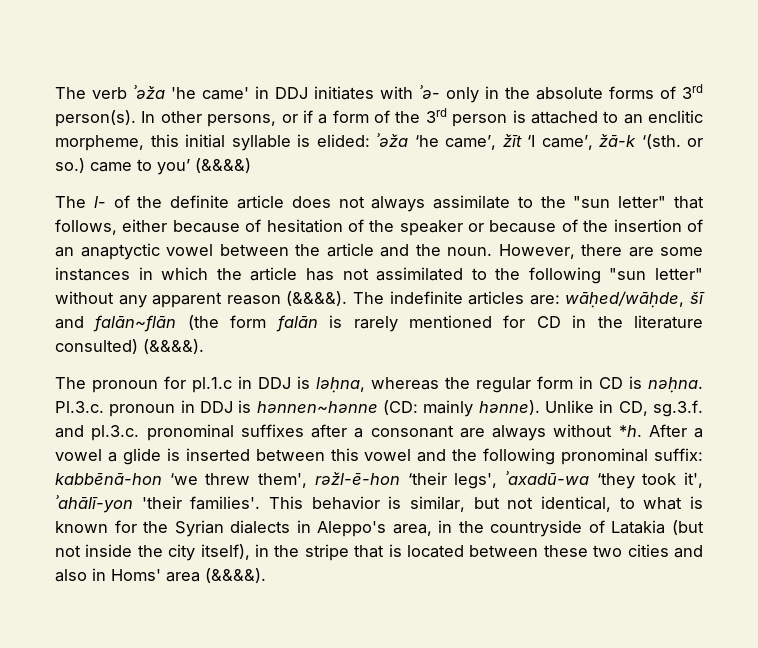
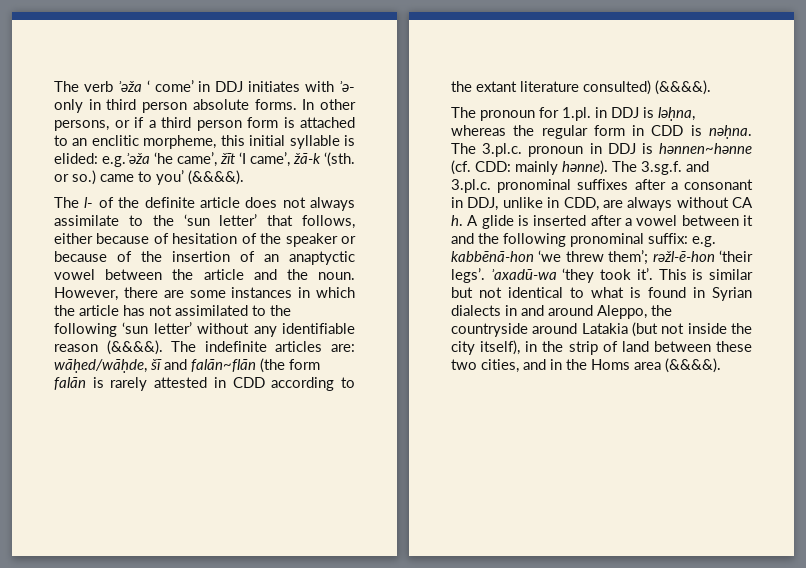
- The verb ʾəža 'he came' in DDJ initiates with ʾə- only in the absolute forms of 3rd person(s).
+ The verb ʾəža ‘ come’ in DDJ initiates with ʾə- only in third person absolute forms.
- In other persons, or if a form of the 3rd person is attached to an enclitic morpheme, this initial syllable is elided: ʾəža ‘he came’, žīt ‘I came’, žā-k ‘(sth. or so.) came to you’ (&&&&)
+ In other persons, or if a third person form is attached to an enclitic morpheme, this initial syllable is elided: e.g.ʾəža ‘he came’, žīt ‘I came’, žā-k ‘(sth. or so.) came to you’ (&&&&).
- The l- of the definite article does not always assimilate to the "sun letter" that follows, either because of hesitation of the speaker or because of the insertion of an anaptyctic vowel between the article and the noun.
+ The l- of the definite article does not always assimilate to the ‘sun letter’ that follows, either because of hesitation of the speaker or because of the insertion of an anaptyctic vowel between the article and the noun.
- However, there are some instances in which the article has not assimilated to the following "sun letter" without any apparent reason (&&&&).
+ However, there are some instances in which the article has not assimilated to the following ‘sun letter’ without any identifiable reason (&&&&).
- The indefinite articles are: wāḥed/wāḥde, šī and falān~flān (the form falān is rarely mentioned for CD in the literature consulted) (&&&&).
+ The indefinite articles are: wāḥed/wāḥde, šī and falān~flān (the form falān is rarely attested in CDD according to the extant literature consulted) (&&&&).
- The pronoun for pl.1.c in DDJ is ləḥna, whereas the regular form in CD is nəḥna.
+ The pronoun for 1.pl. in DDJ is ləḥna, whereas the regular form in CDD is nəḥna.
- Pl.3.c. pronoun in DDJ is hənnen~hənne (CD: mainly hənne). Unlike in CD, sg.3.f. and pl.3.c. pronominal suffixes after a consonant are always without *h. After a vowel a glide is inserted between this vowel and the following pronominal suffix: kabbēnā-hon ‘we threw them', rəžl-ē-hon ‘their legs', ʾaxadū-wa ‘they took it', ʾahālī-yon 'their families'. This behavior is similar, but not identical, to what is known for the Syrian dialects in Aleppo's area, in the countryside of Latakia (but not inside the city itself), in the stripe that is located between these two cities and also in Homs' area (&&&&).
+ The 3.pl.c. pronoun in DDJ is hənnen~hənne (cf. CDD: mainly hənne). The 3.sg.f. and 3.pl.c. pronominal suffixes after a consonant in DDJ, unlike in CDD, are always without CA h. A glide is inserted after a vowel between it and the following pronominal suffix: e.g. kabbēnā-hon ‘we threw them’; rəžl-ē-hon ‘their legs’. ʾaxadū-wa ‘they took it’. This is similar but not identical to what is found in Syrian dialects in and around Aleppo, the countryside around Latakia (but not inside the city itself), in the strip of land between these two cities, and in the Homs area (&&&&).

